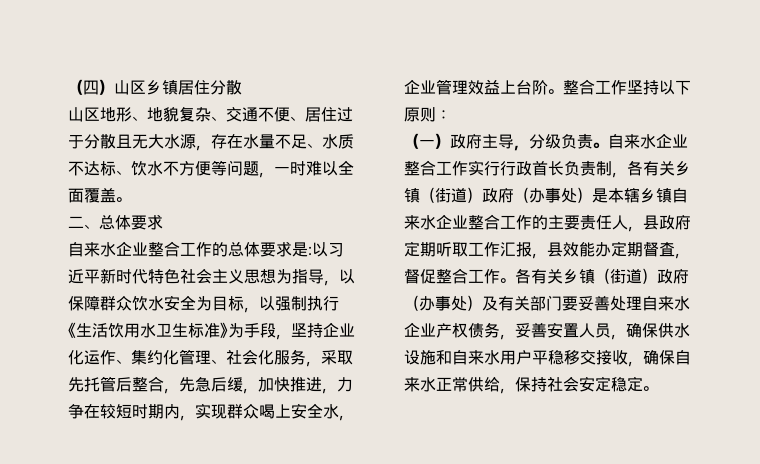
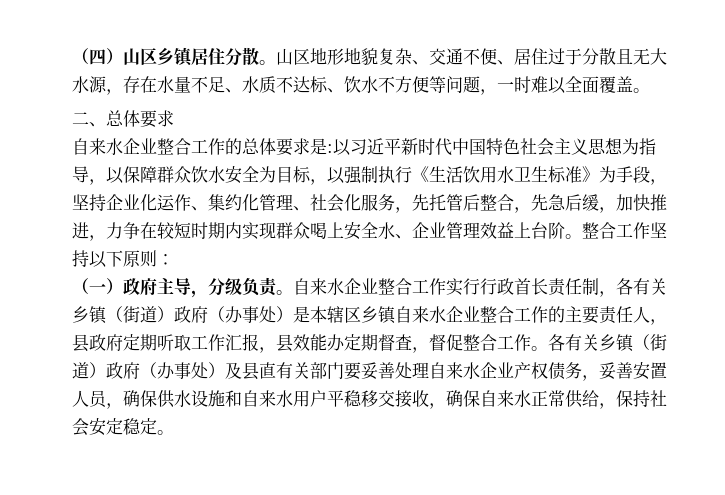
- （四）山区乡镇居住分散
- 山区地形、地貌复杂、交通不便、居住过于分散且无大水源，存在水量不足、水质不达标、饮水不方便等问题，一时难以全面覆盖。
+ （四）山区乡镇居住分散。山区地形地貌复杂、交通不便、居住过于分散且无大水源，存在水量不足、水质不达标、饮水不方便等问题，一时难以全面覆盖。
- 以习近平新时代特色社会主义思想为指导，以保障群众饮水安全为目标，以强制执行《生活饮用水卫生标准》为手段，坚持企业化运作、集约化管理、社会化服务，采取先托管后整合，先急后缓，加快推进，力争在较短时期内，实现群众喝上安全水，企业管理效益上台阶。
+ 以习近平新时代中国特色社会主义思想为指导，以保障群众饮水安全为目标，以强制执行《生活饮用水卫生标准》为手段，坚持企业化运作、集约化管理、社会化服务，先托管后整合，先急后缓，加快推进，力争在较短时期内实现群众喝上安全水、企业管理效益上台阶。
- 自来水企业整合工作实行行政首长负责制，各有关乡镇（街道）政府（办事处）是本辖乡镇自来水企业整合工作的主要责任人，县政府定期听取工作汇报，县效能办定期督査，督促整合工作。
+ 自来水企业整合工作实行行政首长责任制，各有关乡镇（街道）政府（办事处）是本辖区乡镇自来水企业整合工作的主要责任人，县政府定期听取工作汇报，县效能办定期督査，督促整合工作。
- 各有关乡镇（街道）政府（办事处）及有关部门要妥善处理自来水企业产权债务，妥善安置人员，确保供水设施和自来水用户平稳移交接收，确保自来水正常供给，保持社会安定稳定。
+ 各有关乡镇（街道）政府（办事处）及县直有关部门要妥善处理自来水企业产权债务，妥善安置人员，确保供水设施和自来水用户平稳移交接收，确保自来水正常供给，保持社会安定稳定。

